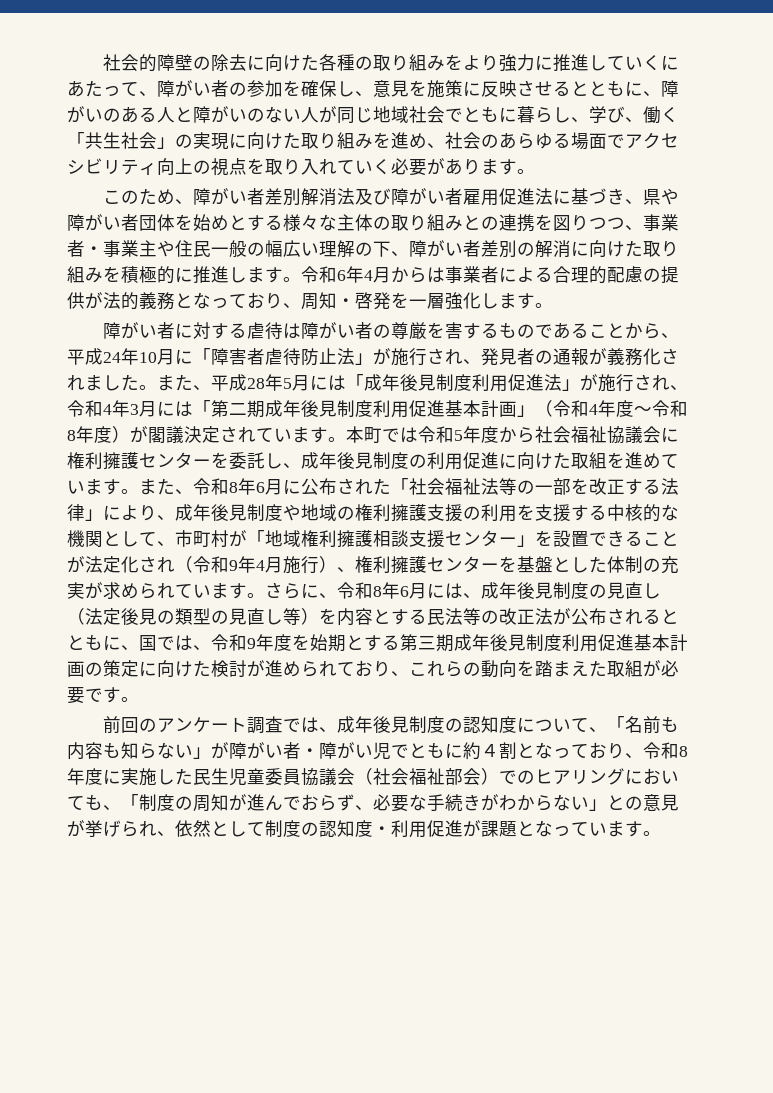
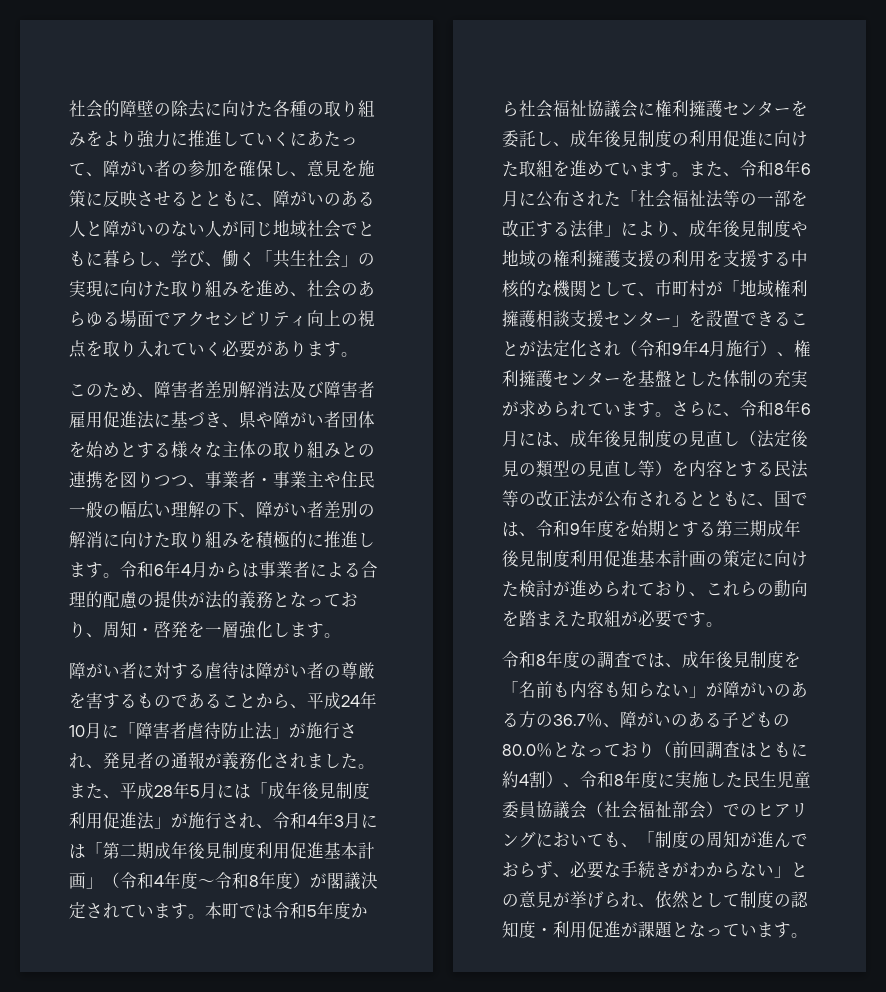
- このため、障がい者差別解消法及び障がい者雇用促進法に基づき、県や障がい者団体を始めとする様々な主体の取り組みとの連携を図りつつ、事業者・事業主や住民一般の幅広い理解の下、障がい者差別の解消に向けた取り組みを積極的に推進します。
+ このため、障害者差別解消法及び障害者雇用促進法に基づき、県や障がい者団体を始めとする様々な主体の取り組みとの連携を図りつつ、事業者・事業主や住民一般の幅広い理解の下、障がい者差別の解消に向けた取り組みを積極的に推進します。
- 前回のアンケート調査では、成年後見制度の認知度について、「名前も内容も知らない」が障がい者・障がい児でともに約４割となっており、令和8年度に実施した民生児童委員協議会（社会福祉部会）でのヒアリングにおいても、「制度の周知が進んでおらず、必要な手続きがわからない」との意見が挙げられ、依然として制度の認知度・利用促進が課題となっています。
+ 令和8年度の調査では、成年後見制度を「名前も内容も知らない」が障がいのある方の36.7％、障がいのある子どもの80.0％となっており（前回調査はともに約4割）、令和8年度に実施した民生児童委員協議会（社会福祉部会）でのヒアリングにおいても、「制度の周知が進んでおらず、必要な手続きがわからない」との意見が挙げられ、依然として制度の認知度・利用促進が課題となっています。

